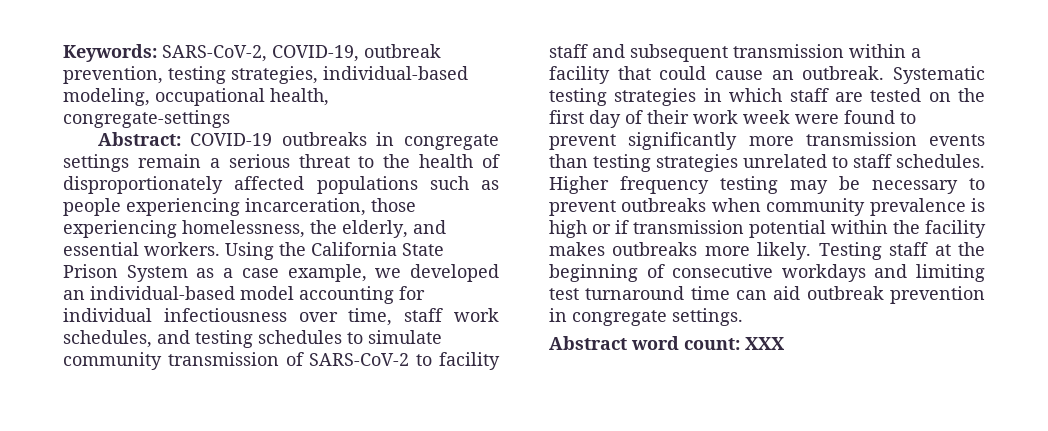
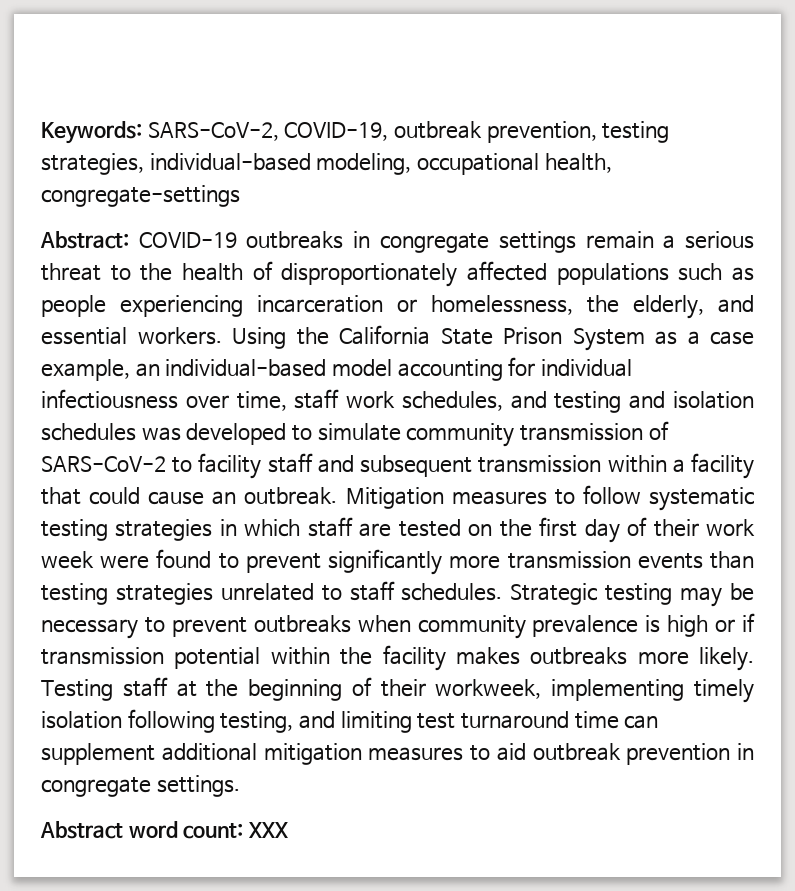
- Abstract: COVID-19 outbreaks in congregate settings remain a serious threat to the health of disproportionately affected populations such as people experiencing incarceration, those experiencing homelessness, the elderly, and essential workers.
+ Abstract: COVID-19 outbreaks in congregate settings remain a serious threat to the health of disproportionately affected populations such as people experiencing incarceration or homelessness, the elderly, and essential workers.
- Using the California State Prison System as a case example, we developed an individual-based model accounting for individual infectiousness over time, staff work schedules, and testing schedules to simulate community transmission of SARS-CoV-2 to facility staff and subsequent transmission within a facility that could cause an outbreak.
+ Using the California State Prison System as a case example, an individual-based model accounting for individual infectiousness over time, staff work schedules, and testing and isolation schedules was developed to simulate community transmission of SARS-CoV-2 to facility staff and subsequent transmission within a facility that could cause an outbreak.
- Systematic testing strategies in which staff are tested on the first day of their work week were found to prevent significantly more transmission events than testing strategies unrelated to staff schedules.
+ Mitigation measures to follow systematic testing strategies in which staff are tested on the first day of their work week were found to prevent significantly more transmission events than testing strategies unrelated to staff schedules.
- Higher frequency testing may be necessary to prevent outbreaks when community prevalence is high or if transmission potential within the facility makes outbreaks more likely.
+ Strategic testing may be necessary to prevent outbreaks when community prevalence is high or if transmission potential within the facility makes outbreaks more likely.
- Testing staff at the beginning of consecutive workdays and limiting test turnaround time can aid outbreak prevention in congregate settings.
+ Testing staff at the beginning of their workweek, implementing timely isolation following testing, and limiting test turnaround time can supplement additional mitigation measures to aid outbreak prevention in congregate settings.

